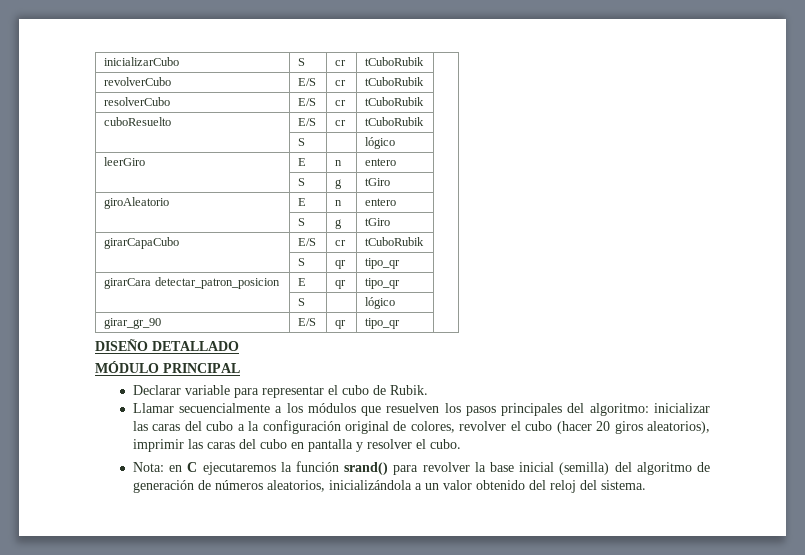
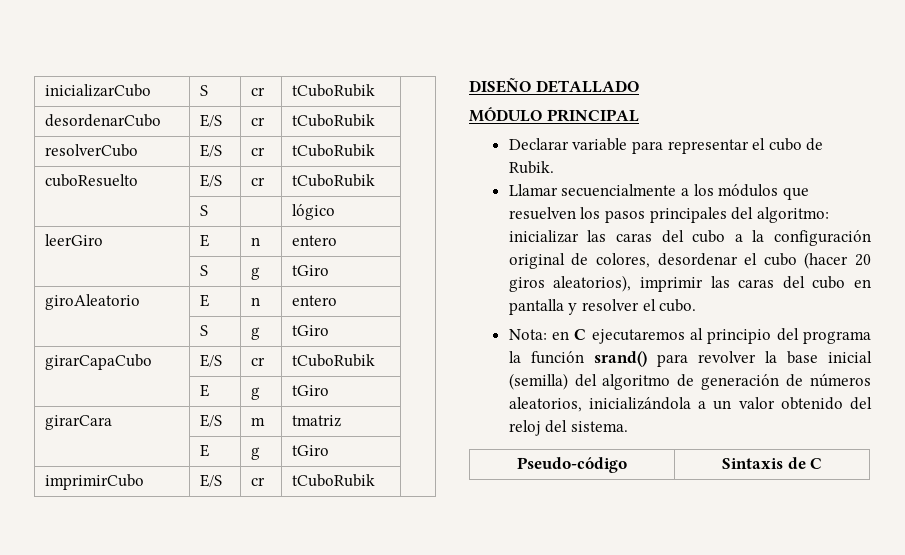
- revolverCubo | E/S | cr | tCuboRubik |
+ desordenarCubo | E/S | cr | tCuboRubik |
  girarCapaCubo | E/S | cr | tCuboRubik |
- | S | qr | tipo_qr |
- girarCara detectar_patron_posicion | E | qr | tipo_qr |
- | S | | lógico |
- girar_gr_90 | E/S | qr | tipo_qr |
+ | E | g | tGiro |
+ girarCara | E/S | m | tmatriz |
+ | E | g | tGiro |
+ imprimirCubo | E/S | cr | tCuboRubik |
- Llamar secuencialmente a los módulos que resuelven los pasos principales del algoritmo: inicializar las caras del cubo a la configuración original de colores, revolver el cubo (hacer 20 giros aleatorios), imprimir las caras del cubo en pantalla y resolver el cubo.
+ Llamar secuencialmente a los módulos que resuelven los pasos principales del algoritmo: inicializar las caras del cubo a la configuración original de colores, desordenar el cubo (hacer 20 giros aleatorios), imprimir las caras del cubo en pantalla y resolver el cubo.
- Nota: en C ejecutaremos la función srand() para revolver la base inicial (semilla) del algoritmo de generación de números aleatorios, inicializándola a un valor obtenido del reloj del sistema.
+ Nota: en C ejecutaremos al principio del programa la función srand() para revolver la base inicial (semilla) del algoritmo de generación de números aleatorios, inicializándola a un valor obtenido del reloj del sistema.
+ Pseudo-código | Sintaxis de C

